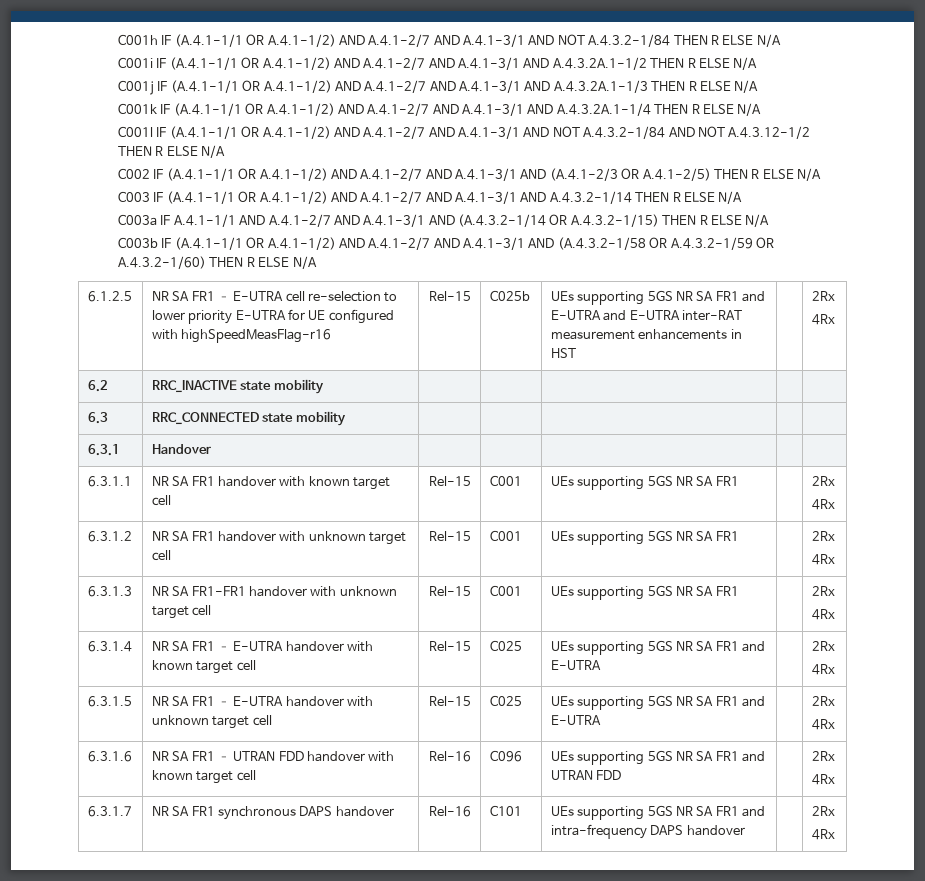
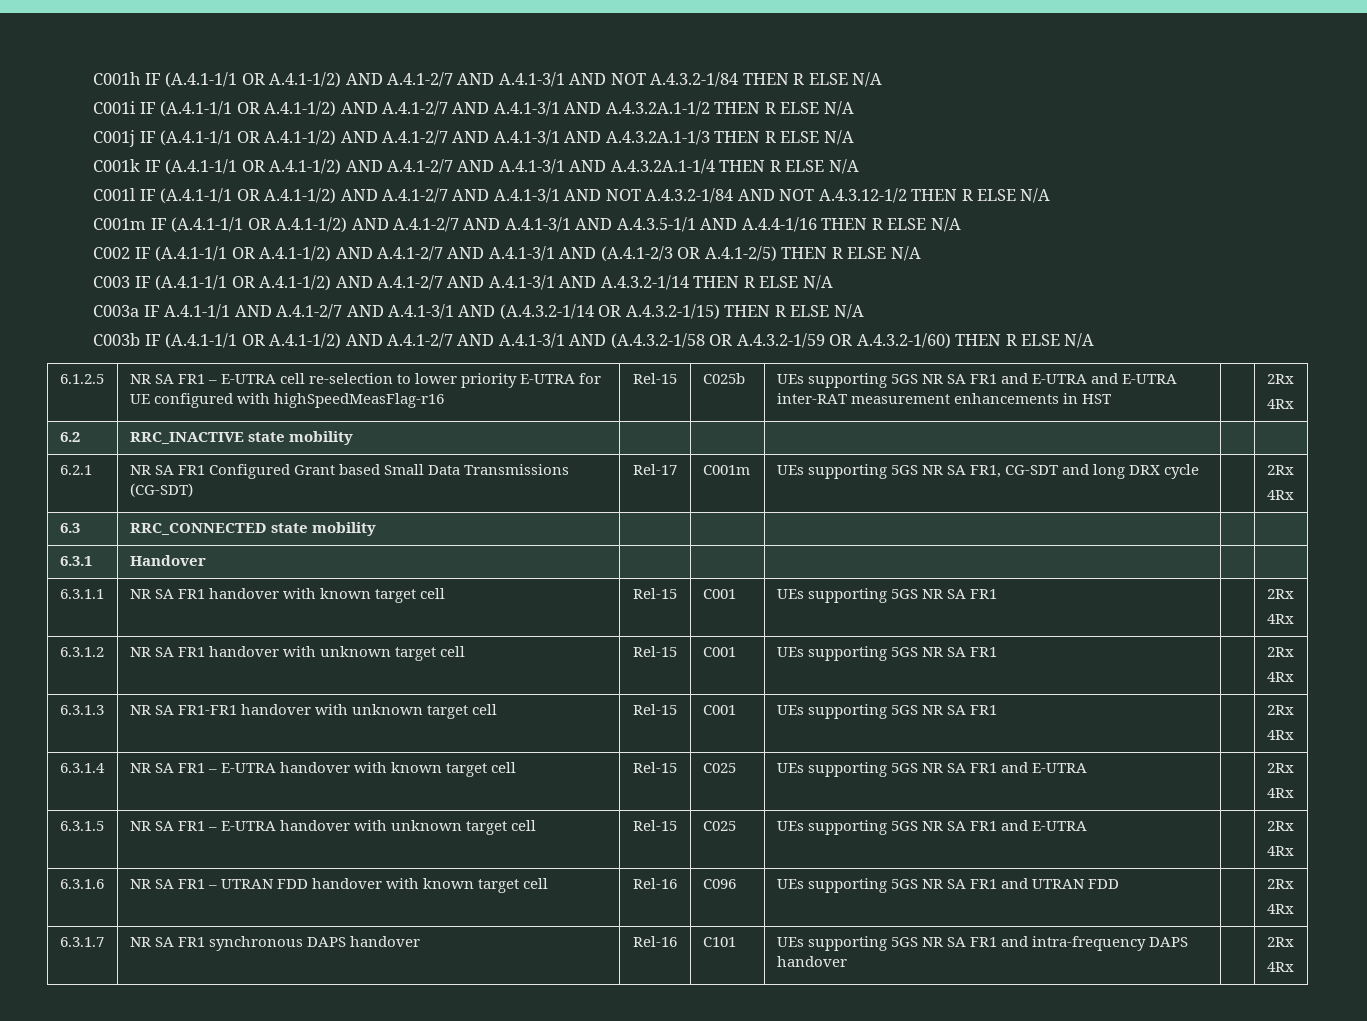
+ C001m IF (A.4.1-1/1 OR A.4.1-1/2) AND A.4.1-2/7 AND A.4.1-3/1 AND A.4.3.5-1/1 AND A.4.4-1/16 THEN R ELSE N/A
+ 6.2.1 | NR SA FR1 Configured Grant based Small Data Transmissions (CG-SDT) | Rel-17 | C001m | UEs supporting 5GS NR SA FR1, CG-SDT and long DRX cycle | | 2Rx
+ 4Rx

